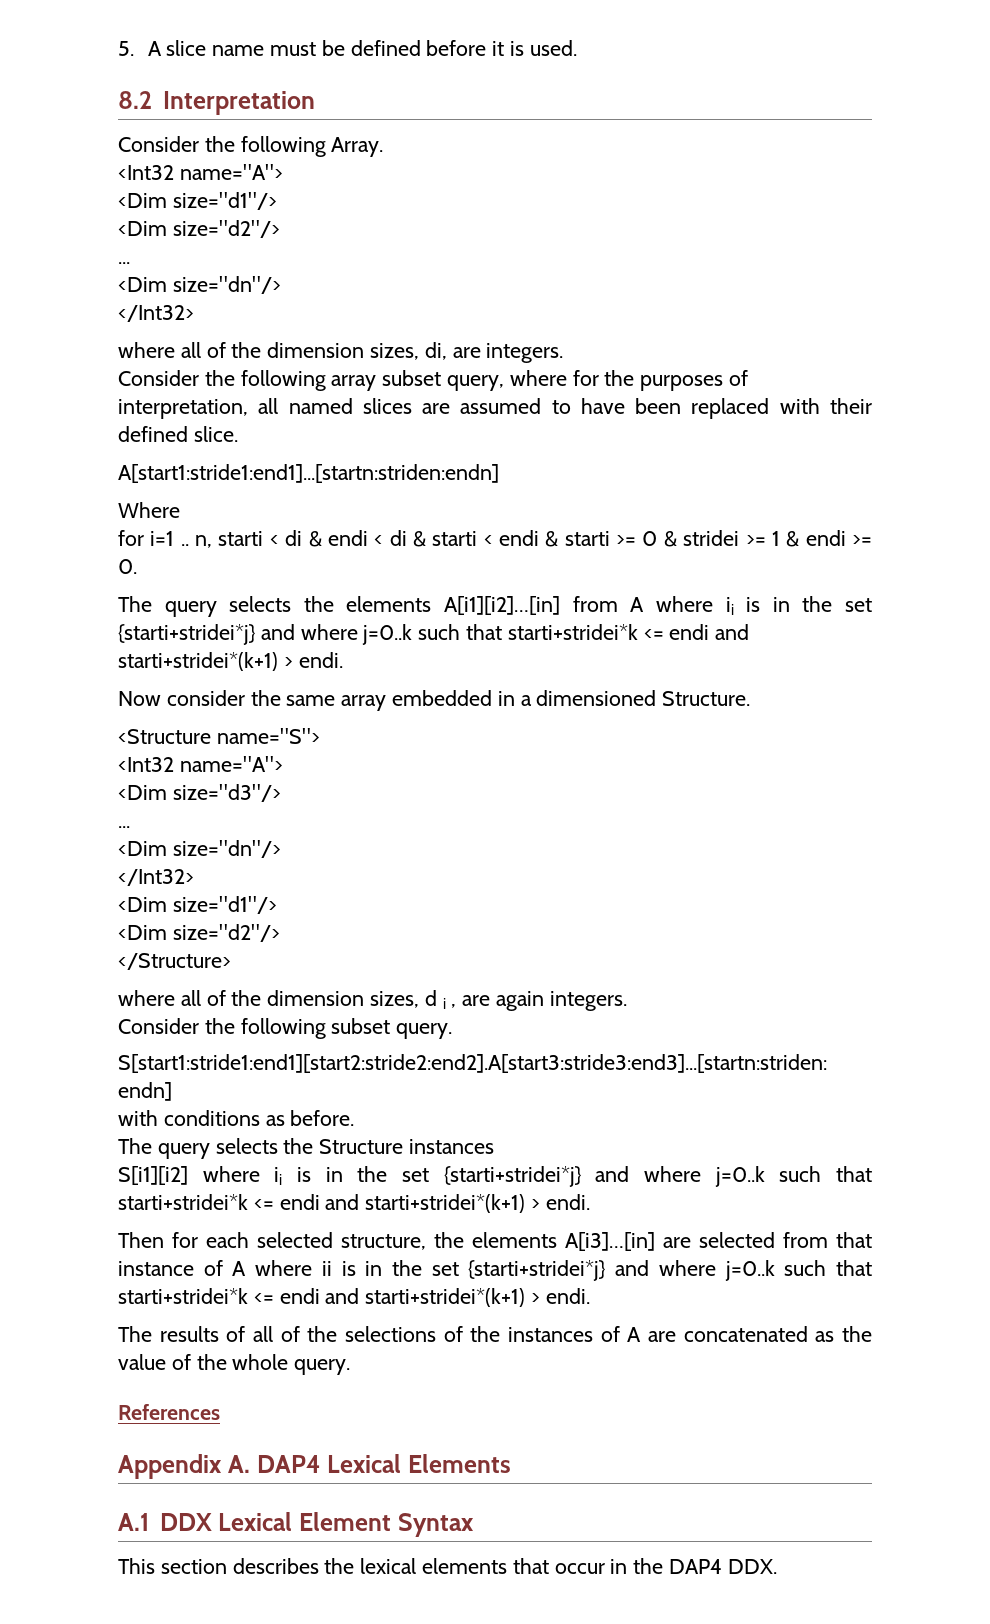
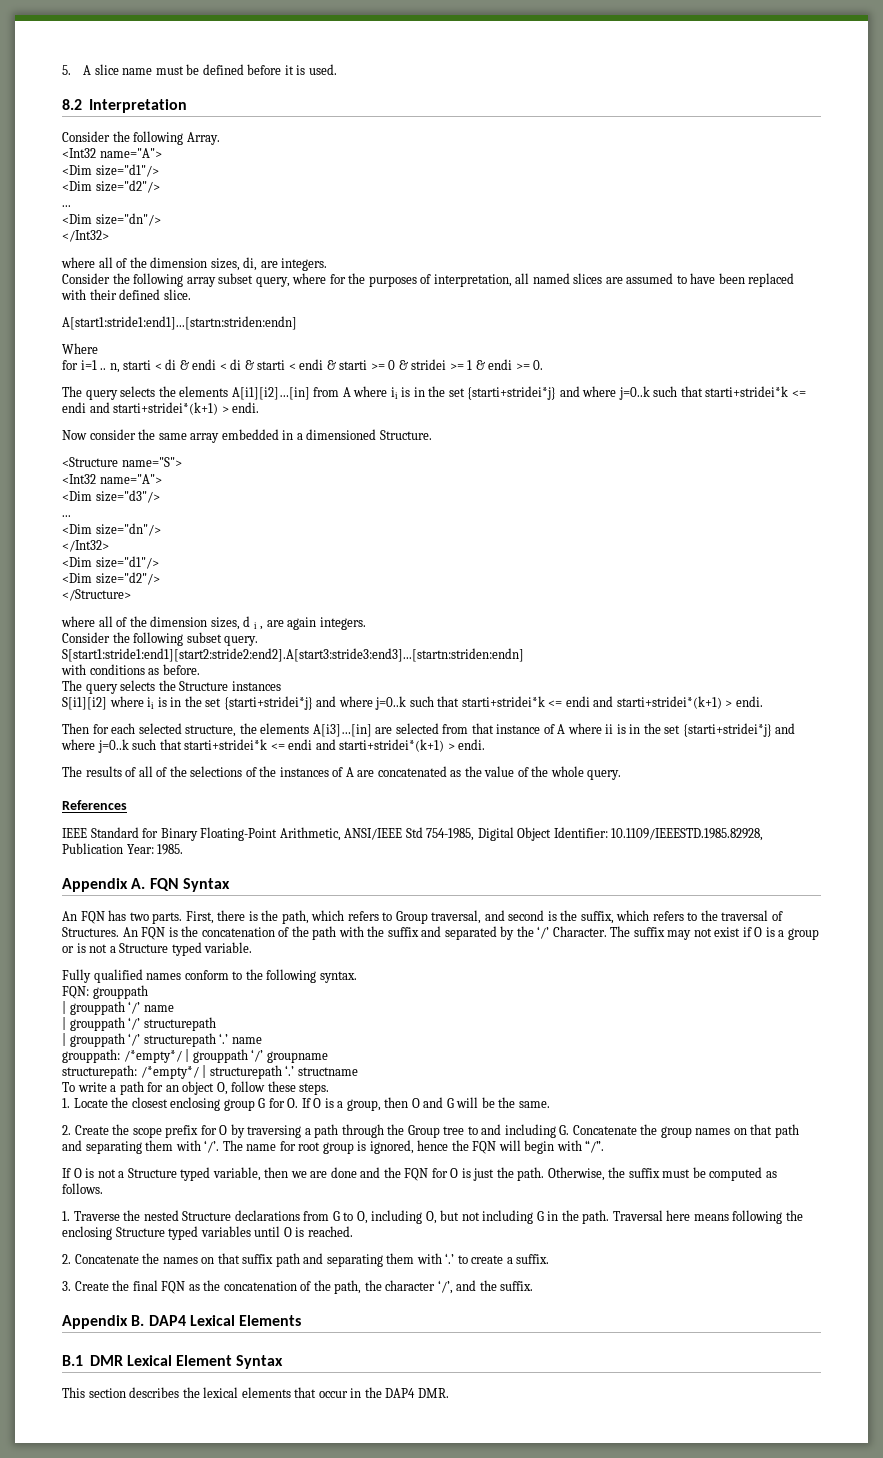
- Appendix A. DAP4 Lexical Elements
+ IEEE Standard for Binary Floating-Point Arithmetic, ANSI/IEEE Std 754-1985, Digital Object Identifier: 10.1109/IEEESTD.1985.82928, Publication Year: 1985.
+ Appendix A. FQN Syntax
+ An FQN has two parts. First, there is the path, which refers to Group traversal, and second is the suffix, which refers to the traversal of Structures. An FQN is the concatenation of the path with the suffix and separated by the ‘/’ Character. The suffix may not exist if O is a group or is not a Structure typed variable.
+ Fully qualified names conform to the following syntax.
+ FQN: grouppath
+ | grouppath ‘/’ name
+ | grouppath ‘/’ structurepath
+ | grouppath ‘/’ structurepath ‘.’ name
+ grouppath: /*empty*/ | grouppath ‘/’ groupname
+ structurepath: /*empty*/ | structurepath ‘.’ structname
+ To write a path for an object O, follow these steps.
+ 1. Locate the closest enclosing group G for O. If O is a group, then O and G will be the same.
+ 2. Create the scope prefix for O by traversing a path through the Group tree to and including G. Concatenate the group names on that path and separating them with ‘/’. The name for root group is ignored, hence the FQN will begin with “/”.
+ If O is not a Structure typed variable, then we are done and the FQN for O is just the path. Otherwise, the suffix must be computed as follows.
+ 1. Traverse the nested Structure declarations from G to O, including O, but not including G in the path. Traversal here means following the enclosing Structure typed variables until O is reached.
+ 2. Concatenate the names on that suffix path and separating them with ‘.’ to create a suffix.
+ 3. Create the final FQN as the concatenation of the path, the character ‘/’, and the suffix.
+ Appendix B. DAP4 Lexical Elements
- A.1 DDX Lexical Element Syntax
+ B.1 DMR Lexical Element Syntax
- This section describes the lexical elements that occur in the DAP4 DDX.
+ This section describes the lexical elements that occur in the DAP4 DMR.

